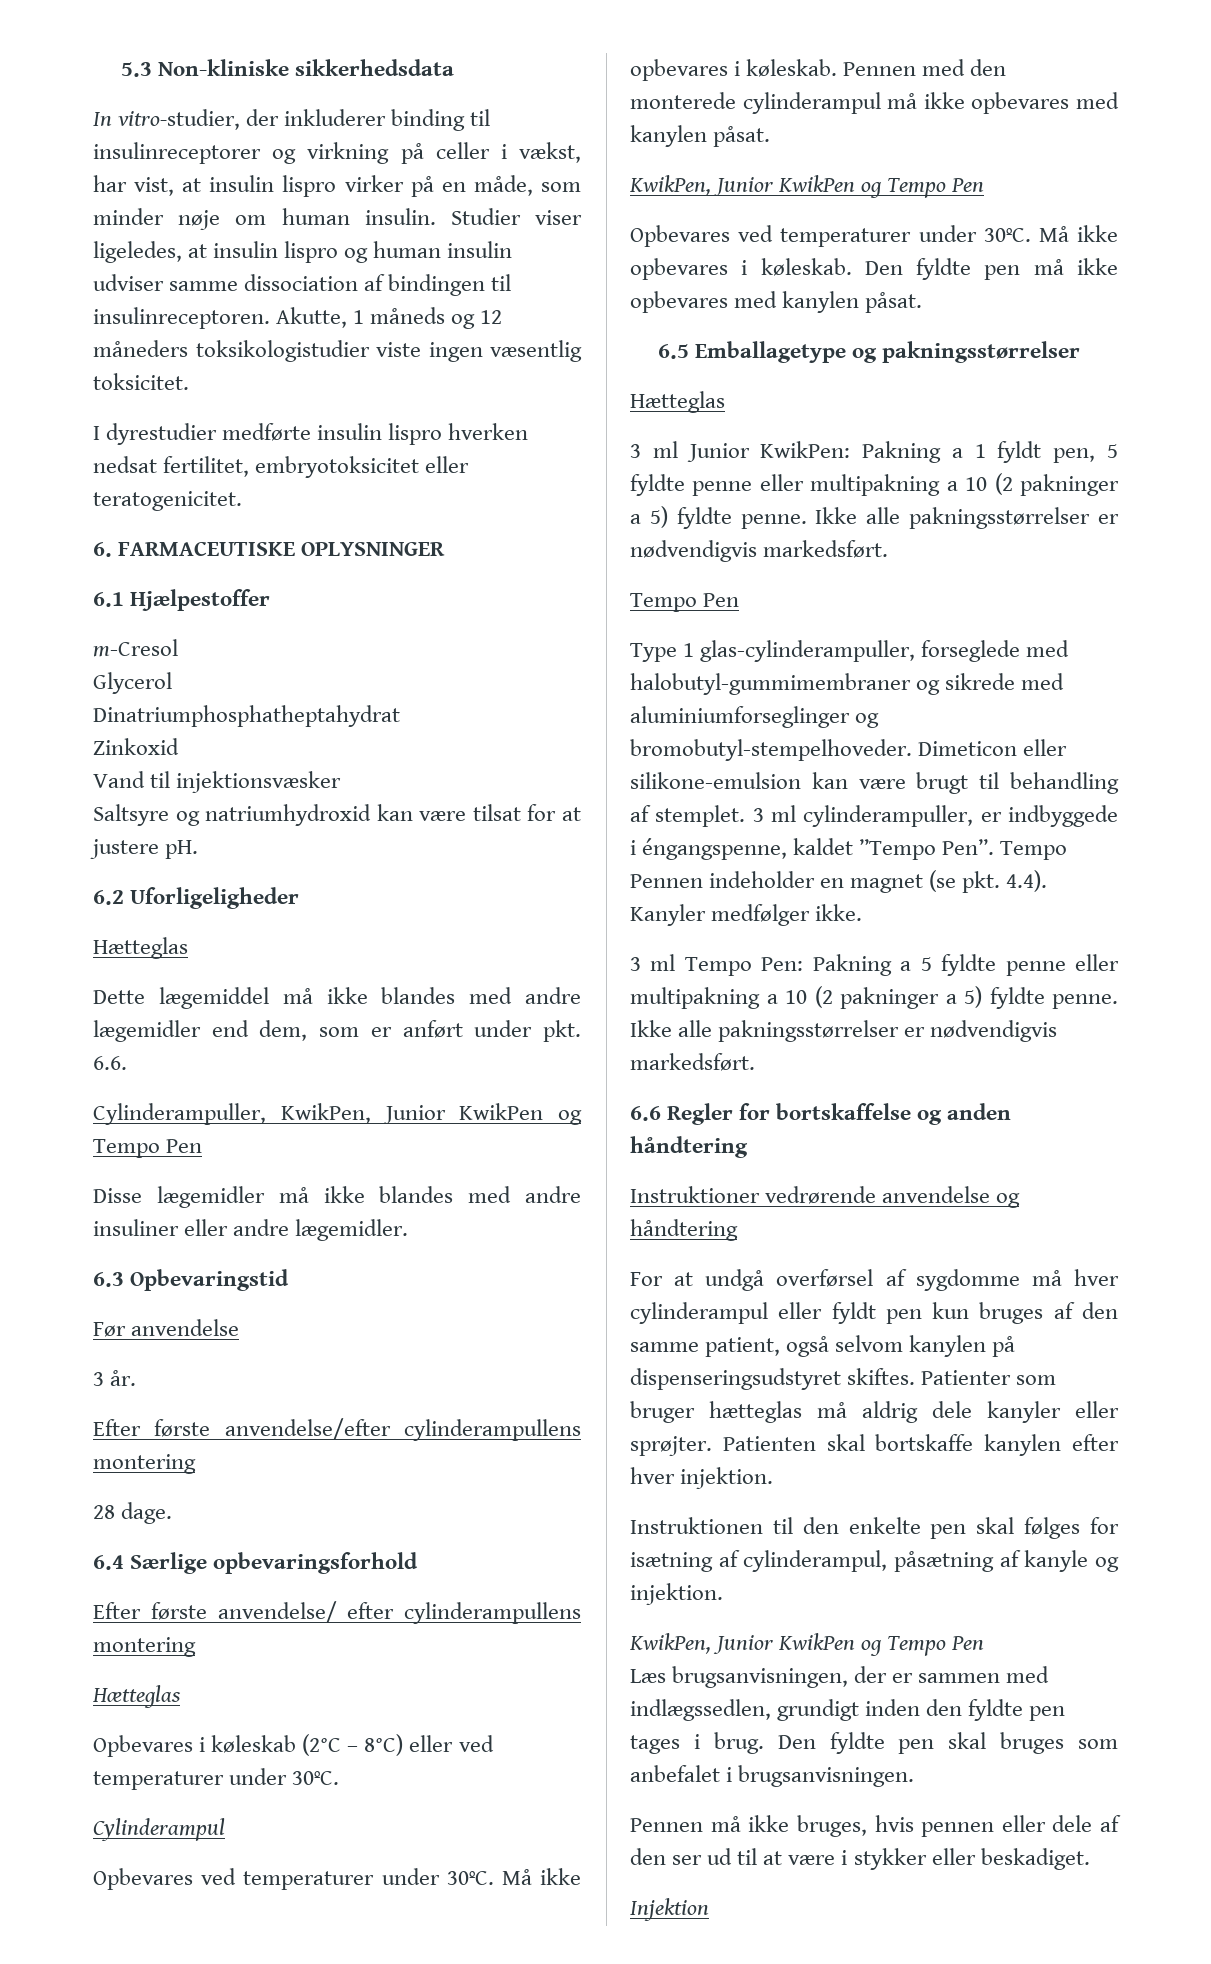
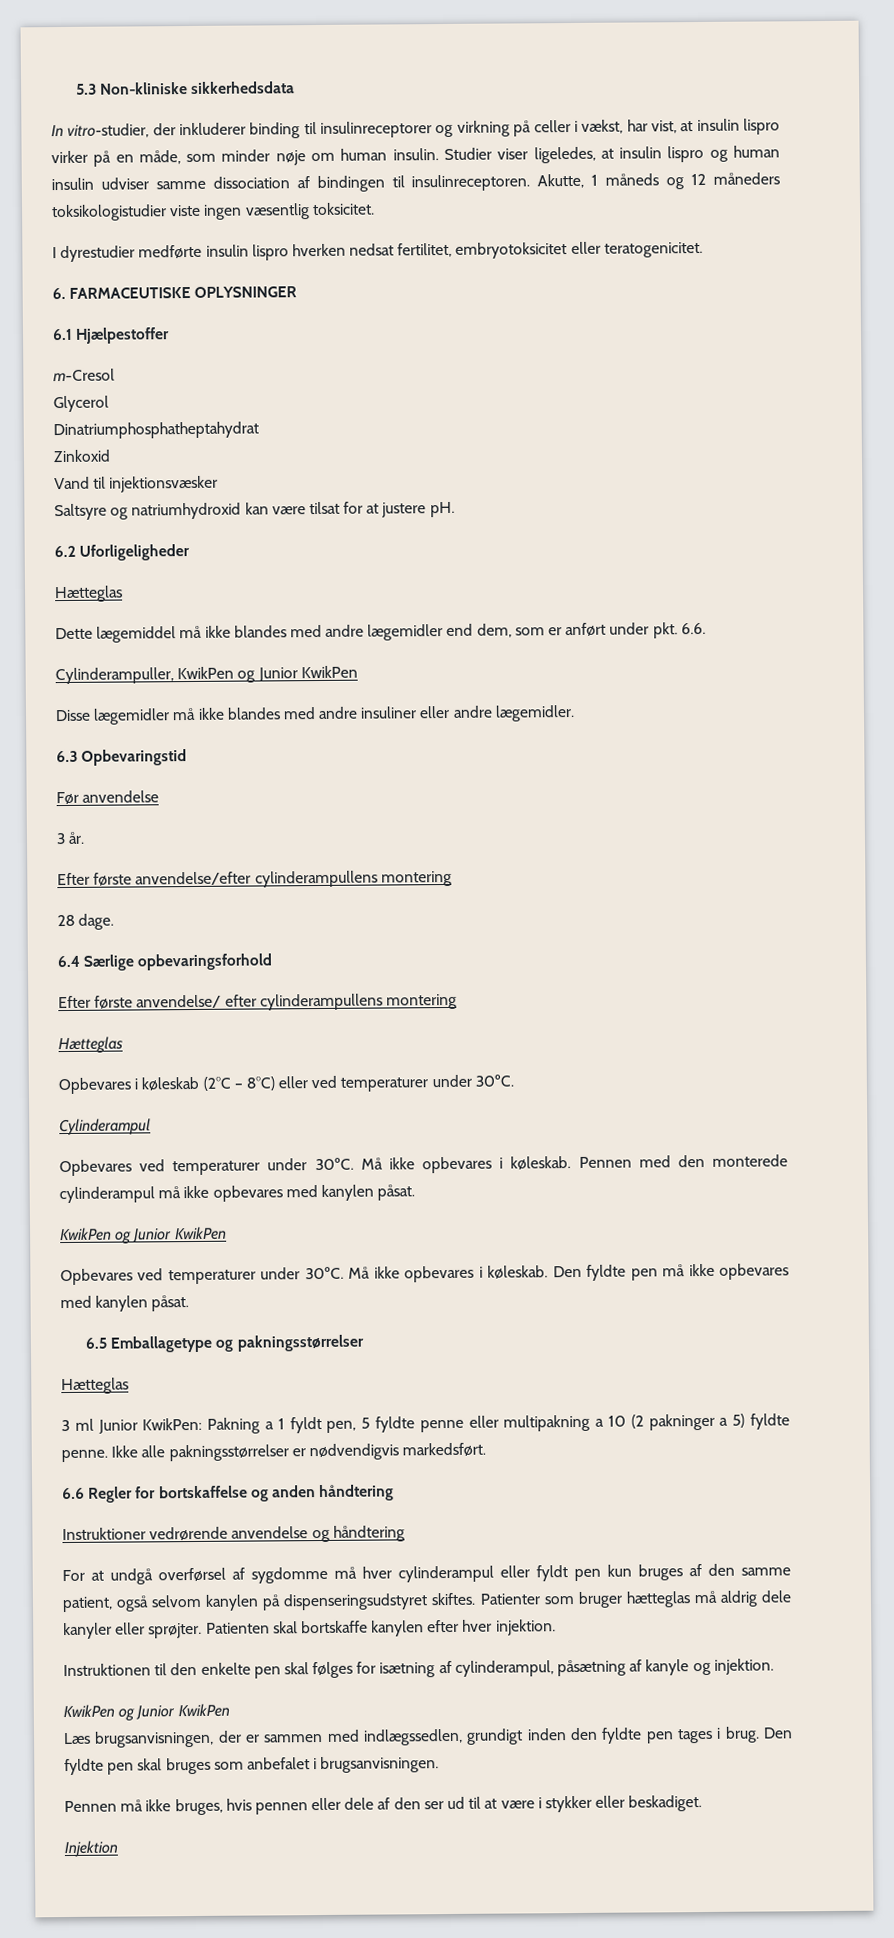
- Cylinderampuller, KwikPen, Junior KwikPen og Tempo Pen
+ Cylinderampuller, KwikPen og Junior KwikPen
  Pennen med den monterede cylinderampul må ikke opbevares med kanylen påsat.
- KwikPen, Junior KwikPen og Tempo Pen
+ KwikPen og Junior KwikPen
  3 ml Junior KwikPen: Pakning a 1 fyldt pen, 5 fyldte penne eller multipakning a 10 (2 pakninger a 5) fyldte penne. Ikke alle pakningsstørrelser er nødvendigvis markedsført.
- Tempo Pen
- Type 1 glas-cylinderampuller, forseglede med halobutyl-gummimembraner og sikrede med aluminiumforseglinger og bromobutyl-stempelhoveder. Dimeticon eller silikone-emulsion kan være brugt til behandling af stemplet. 3 ml cylinderampuller, er indbyggede i éngangspenne, kaldet ”Tempo Pen”. Tempo Pennen indeholder en magnet (se pkt. 4.4). Kanyler medfølger ikke.
- 3 ml Tempo Pen: Pakning a 5 fyldte penne eller multipakning a 10 (2 pakninger a 5) fyldte penne. Ikke alle pakningsstørrelser er nødvendigvis markedsført.
  Instruktionen til den enkelte pen skal følges for isætning af cylinderampul, påsætning af kanyle og injektion.
- KwikPen, Junior KwikPen og Tempo Pen
+ KwikPen og Junior KwikPen

